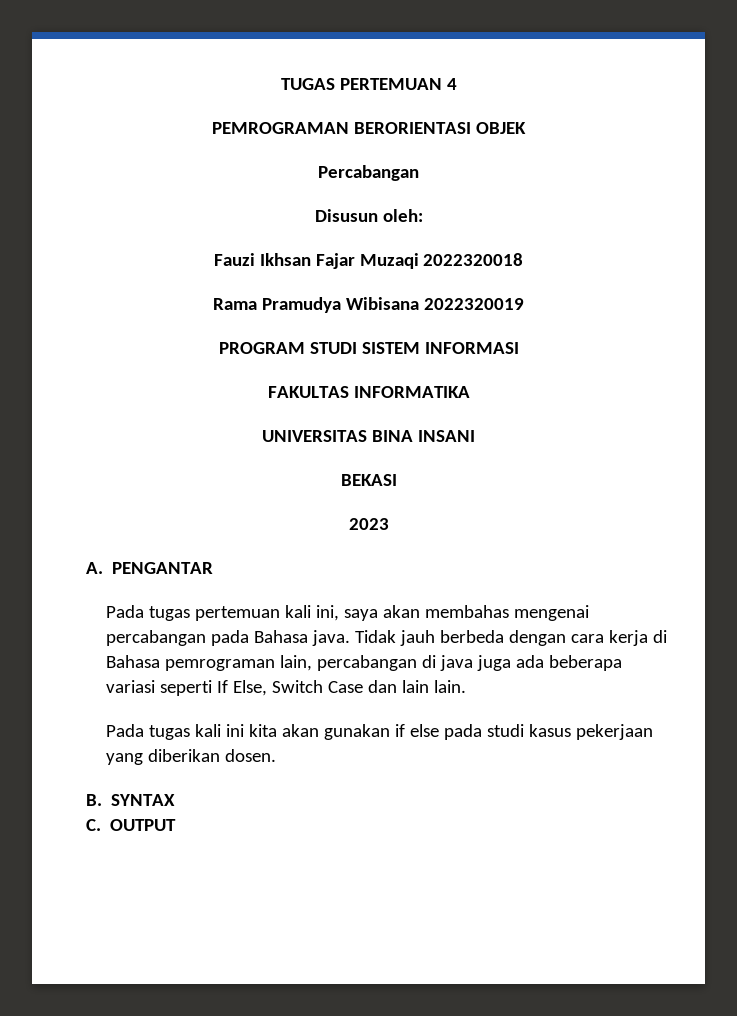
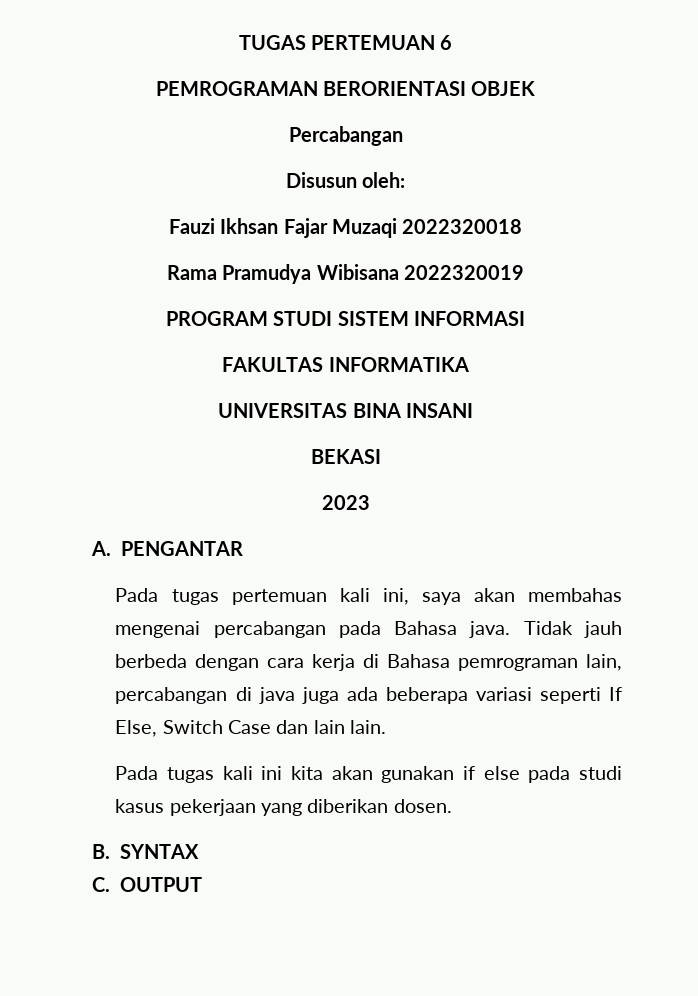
- TUGAS PERTEMUAN 4
+ TUGAS PERTEMUAN 6

